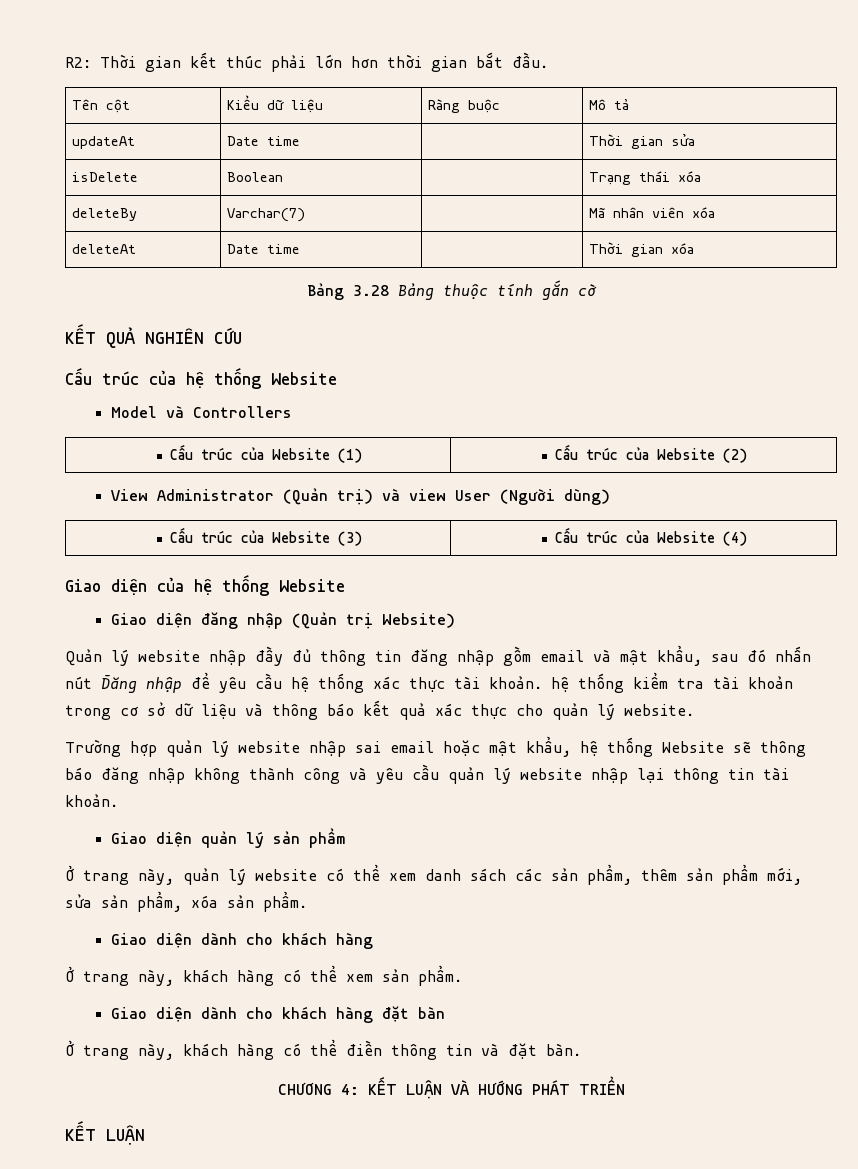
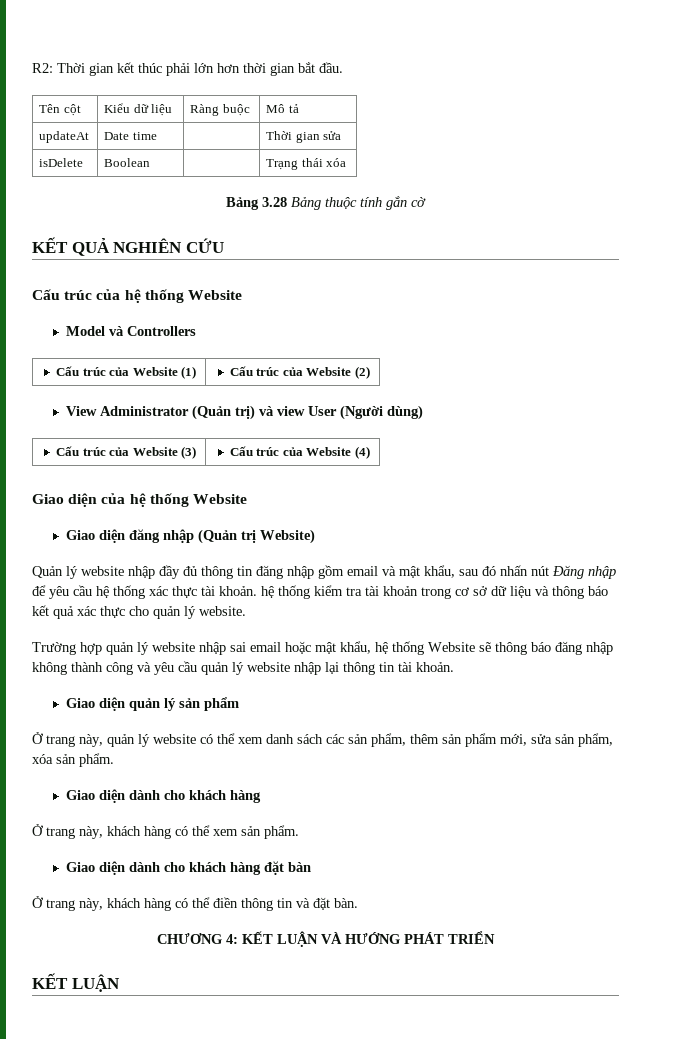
- deleteBy | Varchar(7) | | Mã nhân viên xóa
- deleteAt | Date time | | Thời gian xóa

